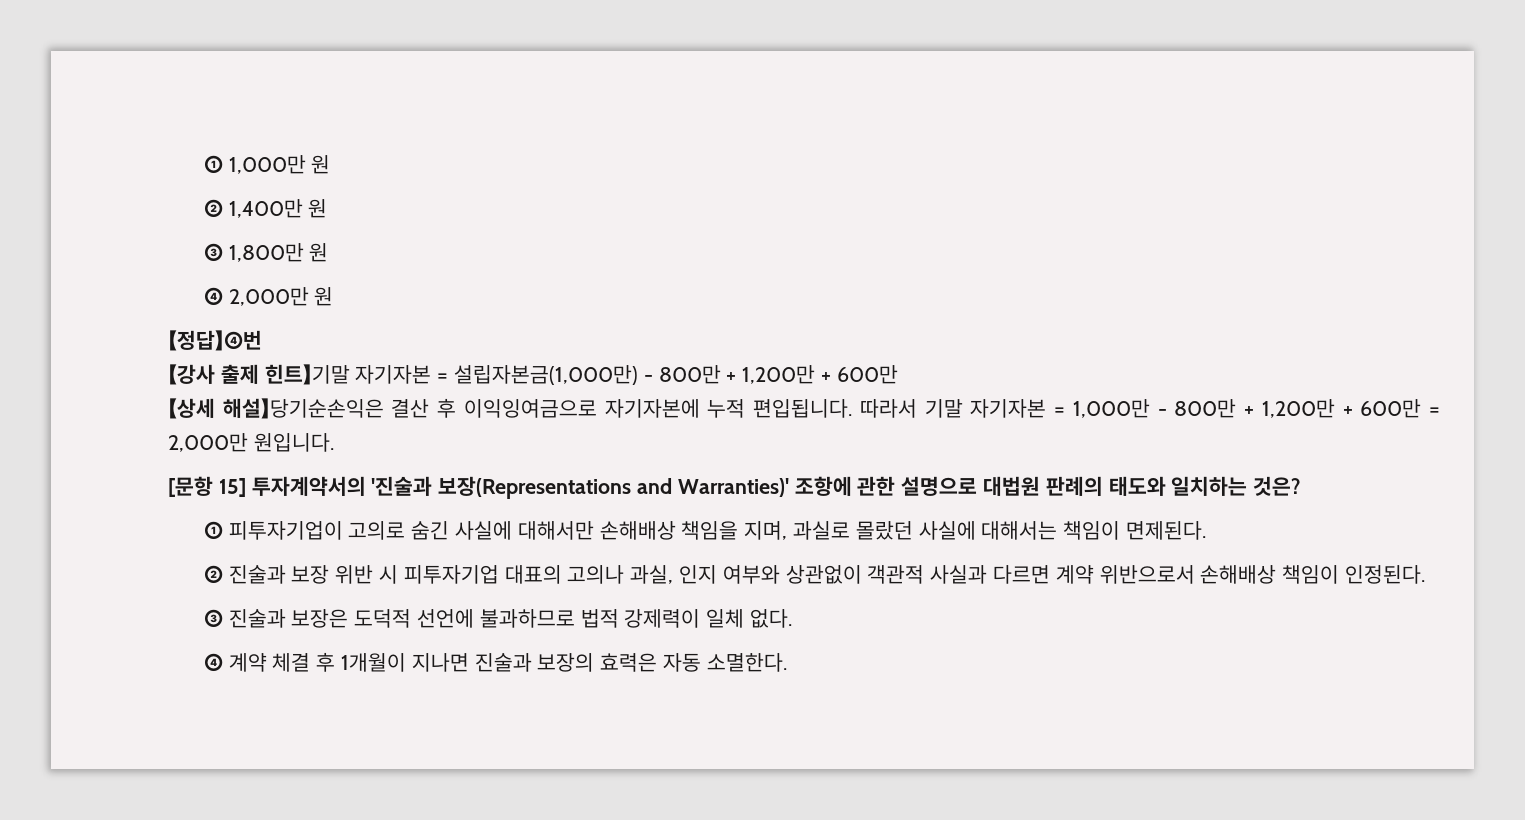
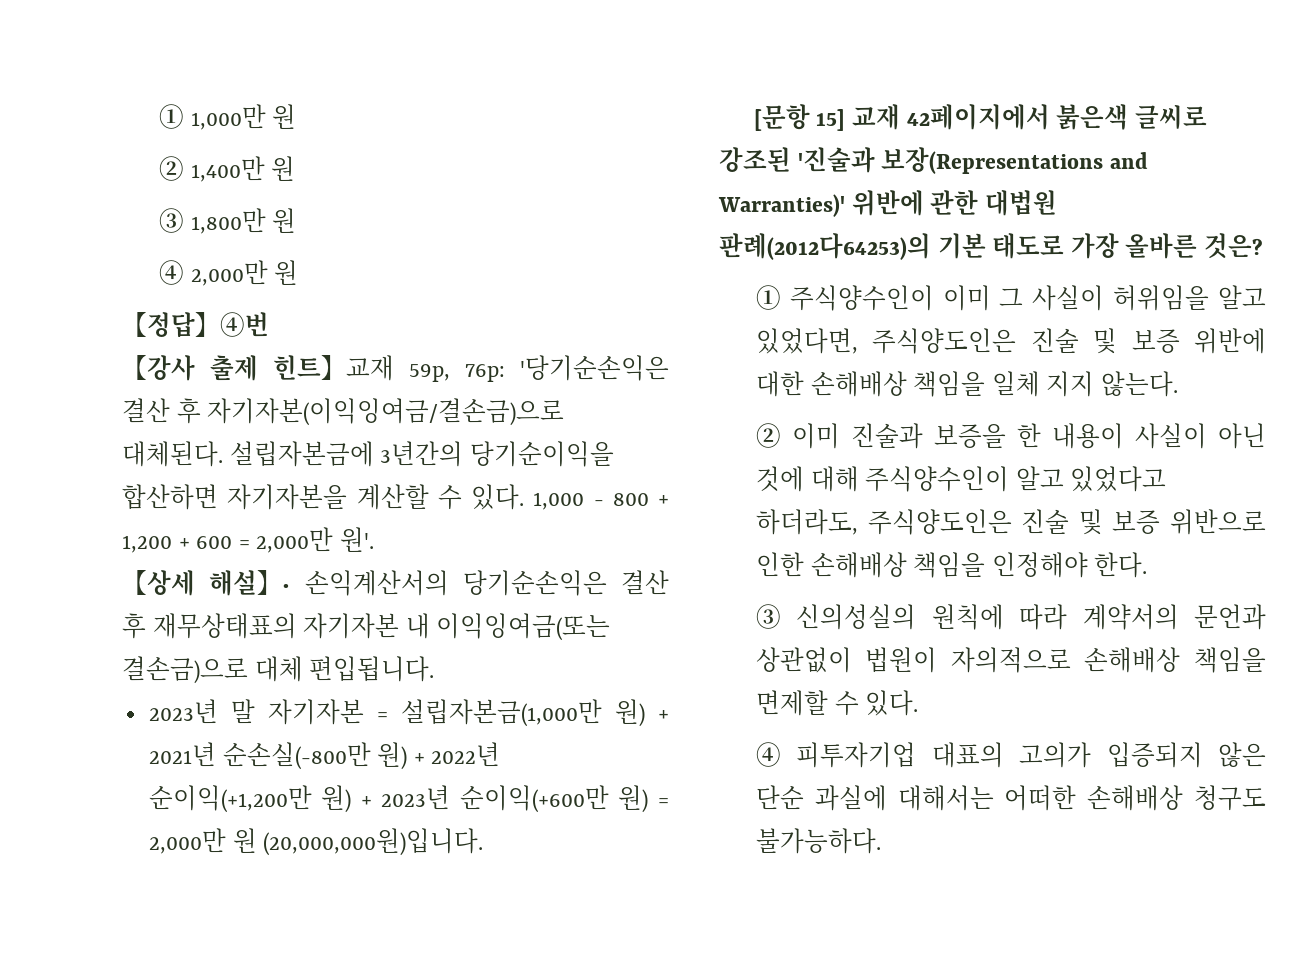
- 【강사 출제 힌트】기말 자기자본 = 설립자본금(1,000만) - 800만 + 1,200만 + 600만
+ 【강사 출제 힌트】교재 59p, 76p: '당기순손익은 결산 후 자기자본(이익잉여금/결손금)으로 대체된다. 설립자본금에 3년간의 당기순이익을 합산하면 자기자본을 계산할 수 있다. 1,000 - 800 + 1,200 + 600 = 2,000만 원'.
- 【상세 해설】당기순손익은 결산 후 이익잉여금으로 자기자본에 누적 편입됩니다. 따라서 기말 자기자본 = 1,000만 - 800만 + 1,200만 + 600만 = 2,000만 원입니다.
- [문항 15] 투자계약서의 '진술과 보장(Representations and Warranties)' 조항에 관한 설명으로 대법원 판례의 태도와 일치하는 것은?
- ① 피투자기업이 고의로 숨긴 사실에 대해서만 손해배상 책임을 지며, 과실로 몰랐던 사실에 대해서는 책임이 면제된다.
- ② 진술과 보장 위반 시 피투자기업 대표의 고의나 과실, 인지 여부와 상관없이 객관적 사실과 다르면 계약 위반으로서 손해배상 책임이 인정된다.
- ③ 진술과 보장은 도덕적 선언에 불과하므로 법적 강제력이 일체 없다.
- ④ 계약 체결 후 1개월이 지나면 진술과 보장의 효력은 자동 소멸한다.
+ 【상세 해설】• 손익계산서의 당기순손익은 결산 후 재무상태표의 자기자본 내 이익잉여금(또는 결손금)으로 대체 편입됩니다.
+ 2023년 말 자기자본 = 설립자본금(1,000만 원) + 2021년 순손실(-800만 원) + 2022년 순이익(+1,200만 원) + 2023년 순이익(+600만 원) = 2,000만 원 (20,000,000원)입니다.
+ [문항 15] 교재 42페이지에서 붉은색 글씨로 강조된 '진술과 보장(Representations and Warranties)' 위반에 관한 대법원 판례(2012다64253)의 기본 태도로 가장 올바른 것은?
+ ① 주식양수인이 이미 그 사실이 허위임을 알고 있었다면, 주식양도인은 진술 및 보증 위반에 대한 손해배상 책임을 일체 지지 않는다.
+ ② 이미 진술과 보증을 한 내용이 사실이 아닌 것에 대해 주식양수인이 알고 있었다고 하더라도, 주식양도인은 진술 및 보증 위반으로 인한 손해배상 책임을 인정해야 한다.
+ ③ 신의성실의 원칙에 따라 계약서의 문언과 상관없이 법원이 자의적으로 손해배상 책임을 면제할 수 있다.
+ ④ 피투자기업 대표의 고의가 입증되지 않은 단순 과실에 대해서는 어떠한 손해배상 청구도 불가능하다.

